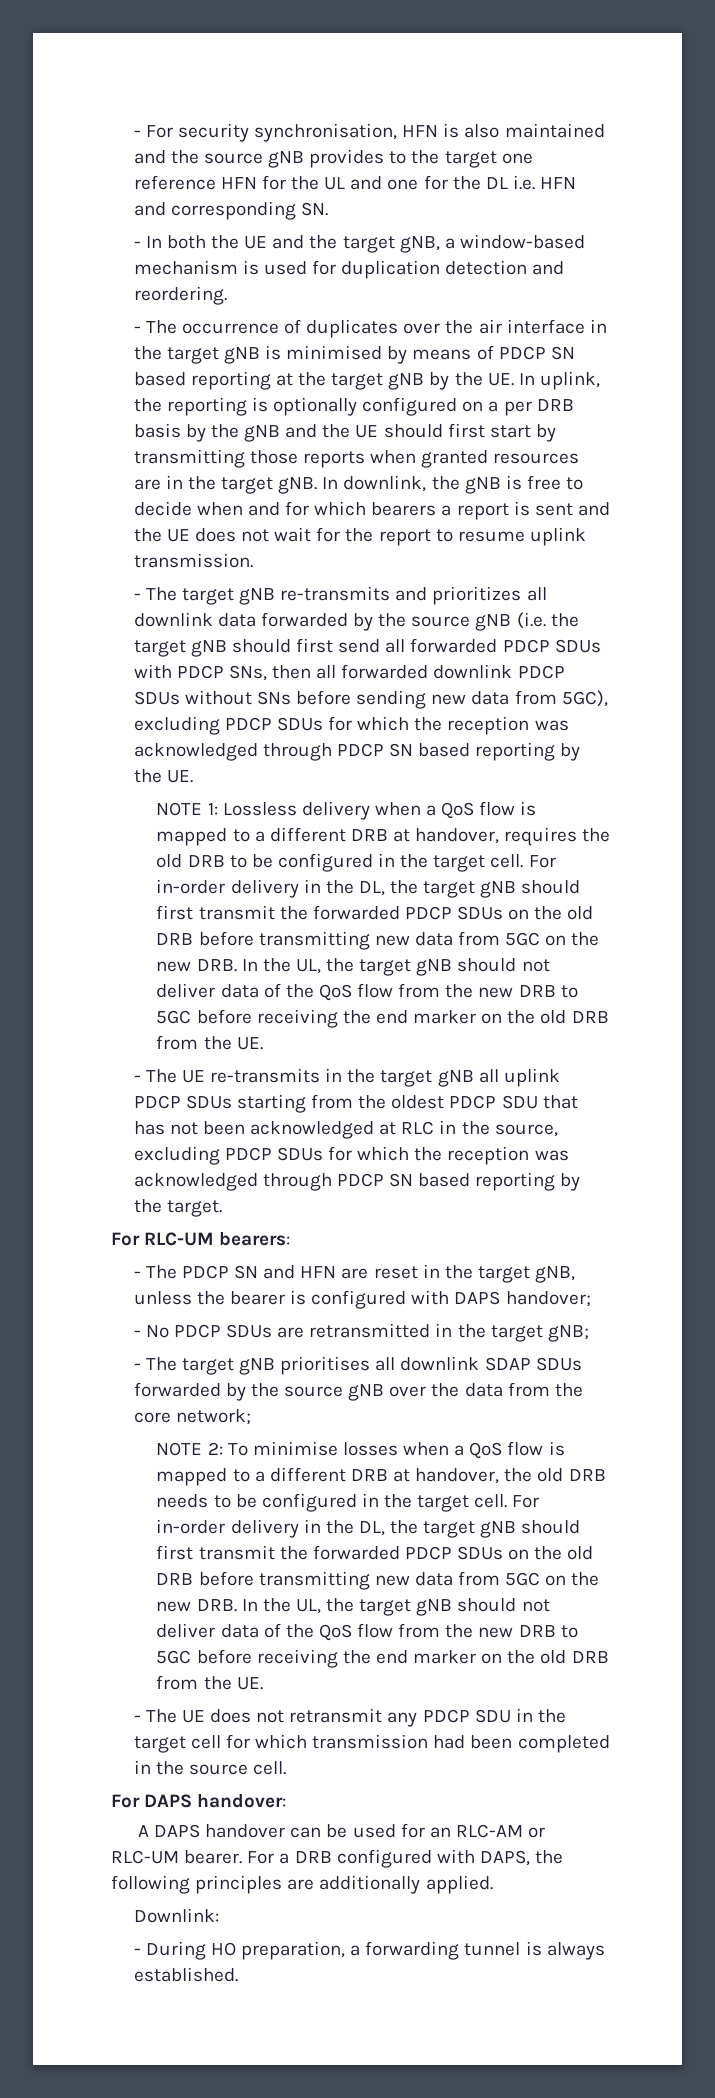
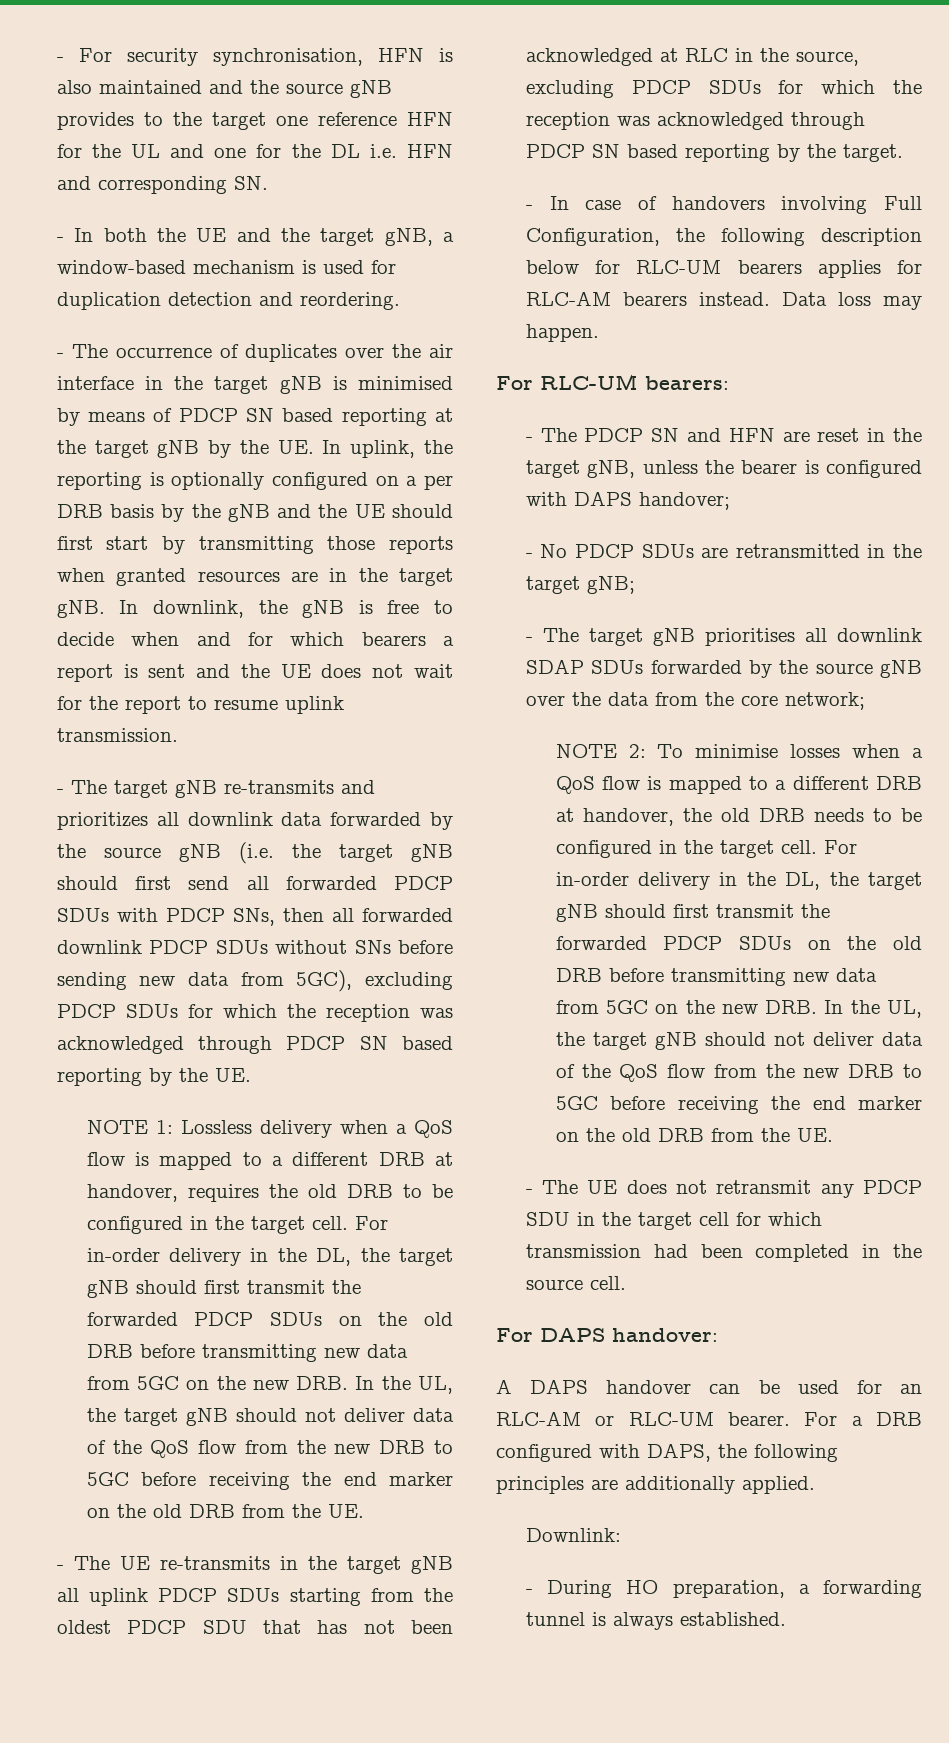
+ - In case of handovers involving Full Configuration, the following description below for RLC-UM bearers applies for RLC-AM bearers instead. Data loss may happen.

